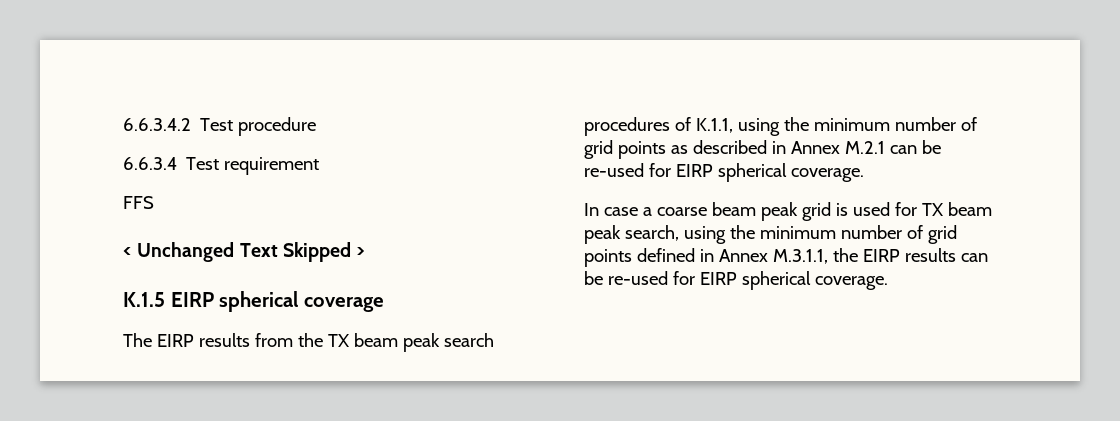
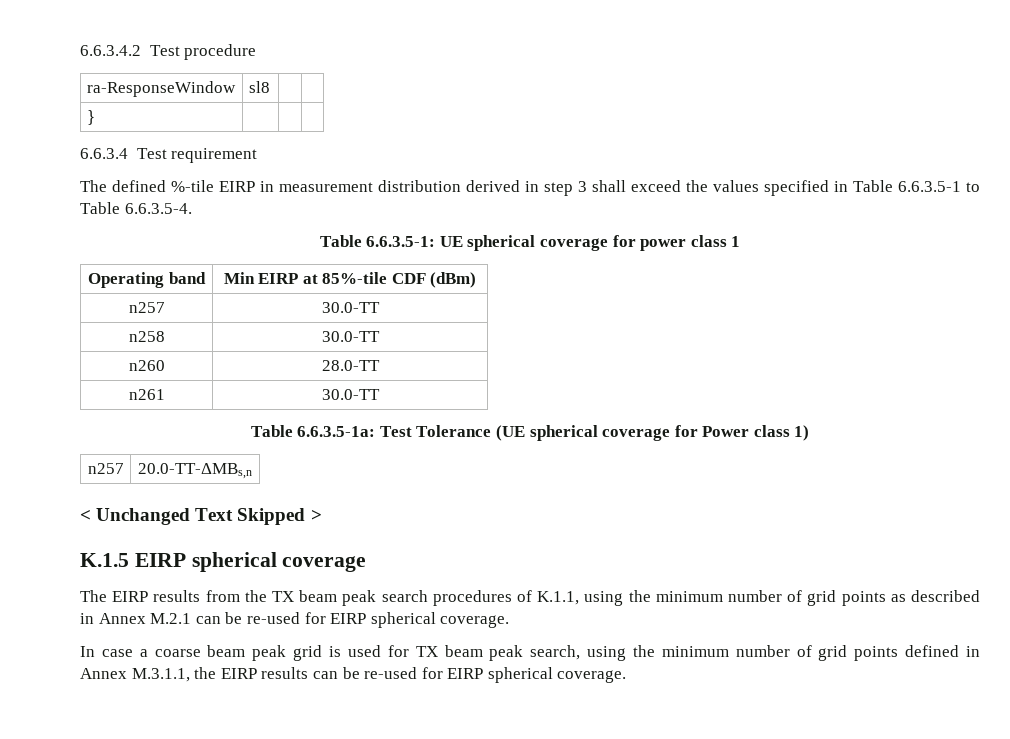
+ ra-ResponseWindow | sl8 | |
+ } | | |
- FFS
+ The defined %-tile EIRP in measurement distribution derived in step 3 shall exceed the values specified in Table 6.6.3.5-1 to Table 6.6.3.5-4.
+ Table 6.6.3.5-1: UE spherical coverage for power class 1
+ Operating band | Min EIRP at 85%-tile CDF (dBm)
+ n257 | 30.0-TT
+ n258 | 30.0-TT
+ n260 | 28.0-TT
+ n261 | 30.0-TT
+ Table 6.6.3.5-1a: Test Tolerance (UE spherical coverage for Power class 1)
+ n257 | 20.0-TT-ΔMBs,n

